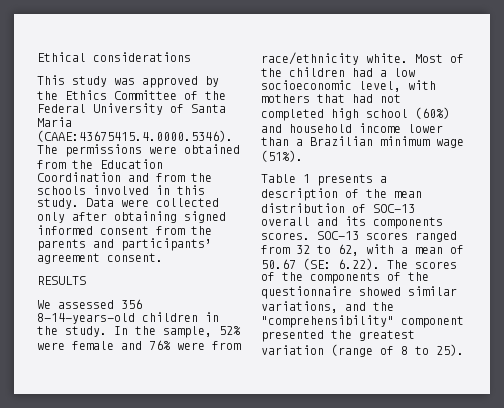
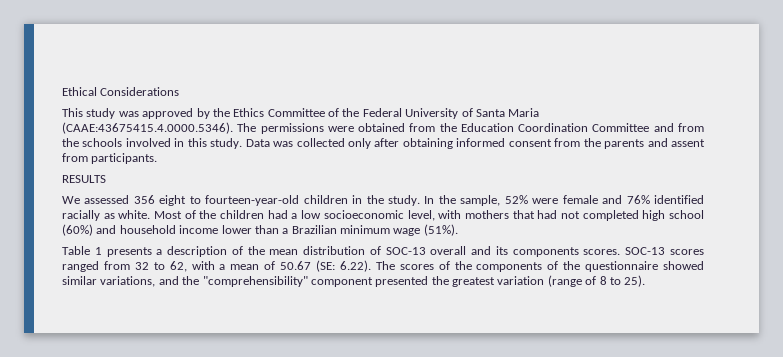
- Ethical considerations
+ Ethical Considerations
- This study was approved by the Ethics Committee of the Federal University of Santa Maria (CAAE:43675415.4.0000.5346). The permissions were obtained from the Education Coordination and from the schools involved in this study.
+ This study was approved by the Ethics Committee of the Federal University of Santa Maria (CAAE:43675415.4.0000.5346). The permissions were obtained from the Education Coordination Committee and from the schools involved in this study.
- Data were collected only after obtaining signed informed consent from the parents and participants’ agreement consent.
+ Data was collected only after obtaining informed consent from the parents and assent from participants.
- We assessed 356 8-14-years-old children in the study.
+ We assessed 356 eight to fourteen-year-old children in the study.
- In the sample, 52% were female and 76% were from race/ethnicity white.
+ In the sample, 52% were female and 76% identified racially as white.

